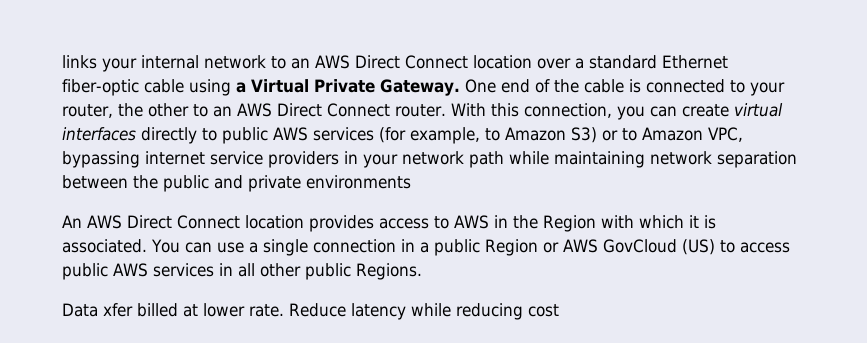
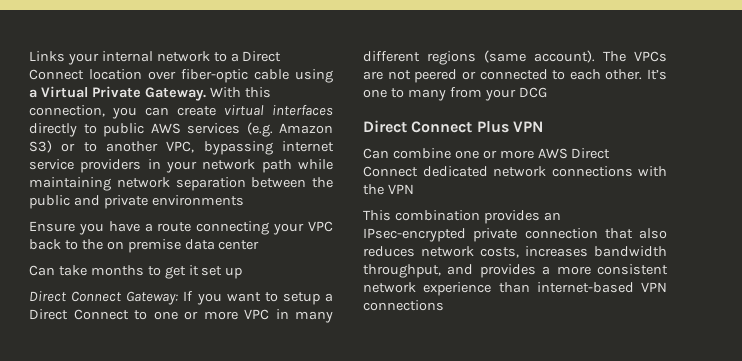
- links your internal network to an AWS Direct Connect location over a standard Ethernet fiber-optic cable using a Virtual Private Gateway.
+ Links your internal network to a Direct Connect location over fiber-optic cable using a Virtual Private Gateway.
- One end of the cable is connected to your router, the other to an AWS Direct Connect router.
- With this connection, you can create virtual interfaces directly to public AWS services (for example, to Amazon S3) or to Amazon VPC, bypassing internet service providers in your network path while maintaining network separation between the public and private environments
+ With this connection, you can create virtual interfaces directly to public AWS services (e.g. Amazon S3) or to another VPC, bypassing internet service providers in your network path while maintaining network separation between the public and private environments
- An AWS Direct Connect location provides access to AWS in the Region with which it is associated. You can use a single connection in a public Region or AWS GovCloud (US) to access public AWS services in all other public Regions.
- Data xfer billed at lower rate. Reduce latency while reducing cost
+ Ensure you have a route connecting your VPC back to the on premise data center
+ Can take months to get it set up
+ Direct Connect Gateway: If you want to setup a Direct Connect to one or more VPC in many different regions (same account). The VPCs are not peered or connected to each other. It’s one to many from your DCG
+ Direct Connect Plus VPN
+ Can combine one or more AWS Direct Connect dedicated network connections with the VPN
+ This combination provides an IPsec-encrypted private connection that also reduces network costs, increases bandwidth throughput, and provides a more consistent network experience than internet-based VPN connections

